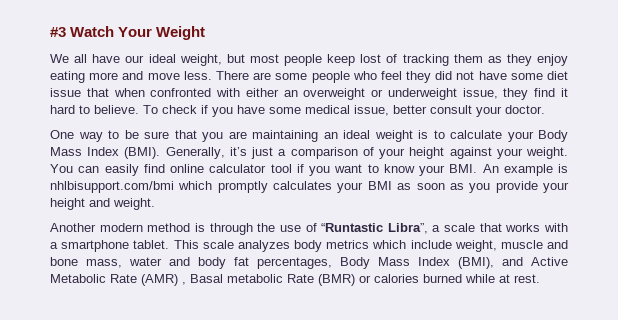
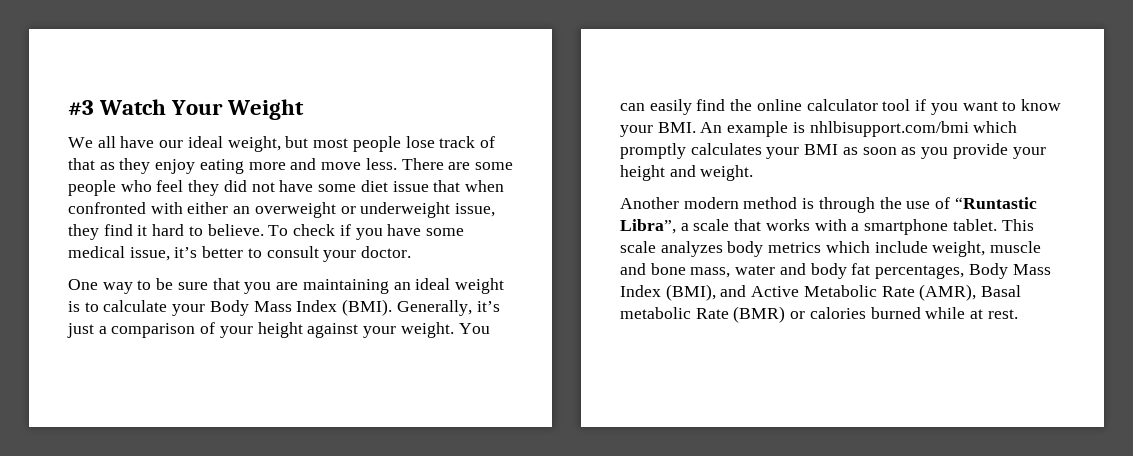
- We all have our ideal weight, but most people keep lost of tracking them as they enjoy eating more and move less.
+ We all have our ideal weight, but most people lose track of that as they enjoy eating more and move less.
- To check if you have some medical issue, better consult your doctor.
+ To check if you have some medical issue, it’s better to consult your doctor.
- You can easily find online calculator tool if you want to know your BMI. An example is nhlbisupport.com/bmi which promptly calculates your BMI as soon as you provide your height and weight.
+ You can easily find the online calculator tool if you want to know your BMI. An example is nhlbisupport.com/bmi which promptly calculates your BMI as soon as you provide your height and weight.
- This scale analyzes body metrics which include weight, muscle and bone mass, water and body fat percentages, Body Mass Index (BMI), and Active Metabolic Rate (AMR) , Basal metabolic Rate (BMR) or calories burned while at rest.
+ This scale analyzes body metrics which include weight, muscle and bone mass, water and body fat percentages, Body Mass Index (BMI), and Active Metabolic Rate (AMR), Basal metabolic Rate (BMR) or calories burned while at rest.

